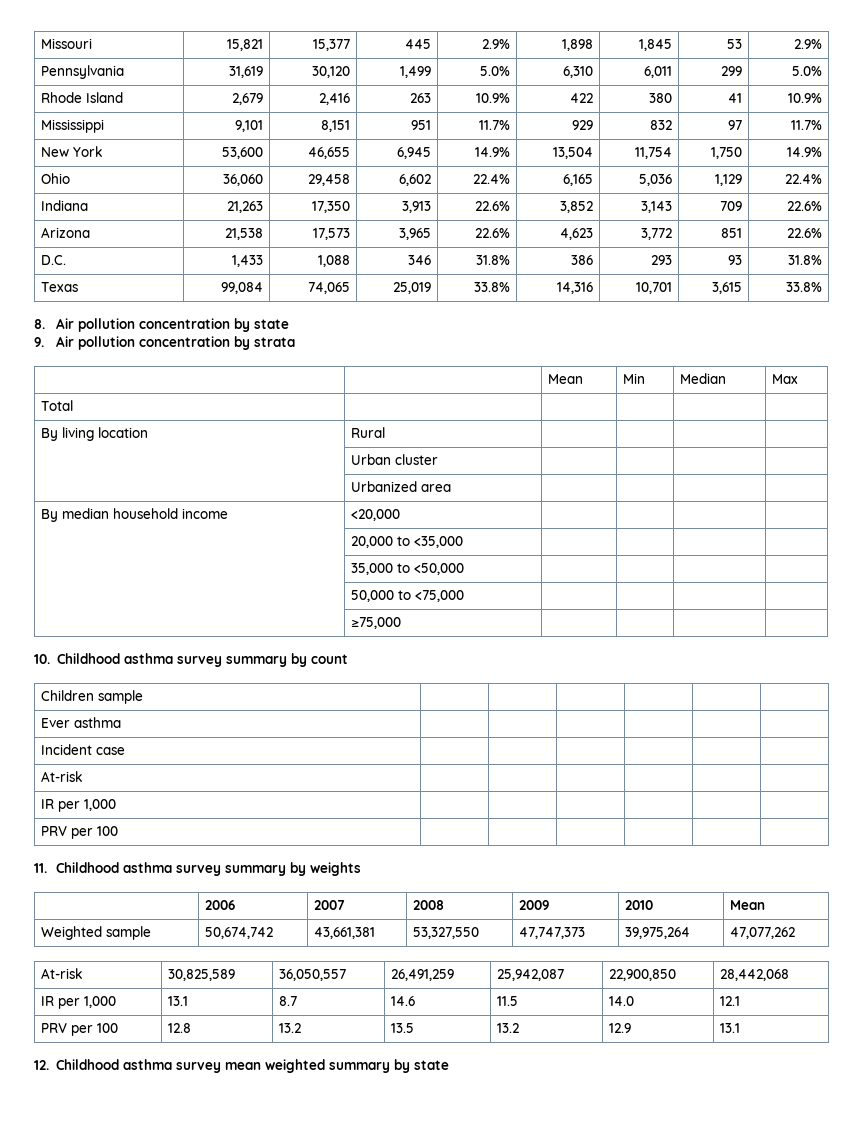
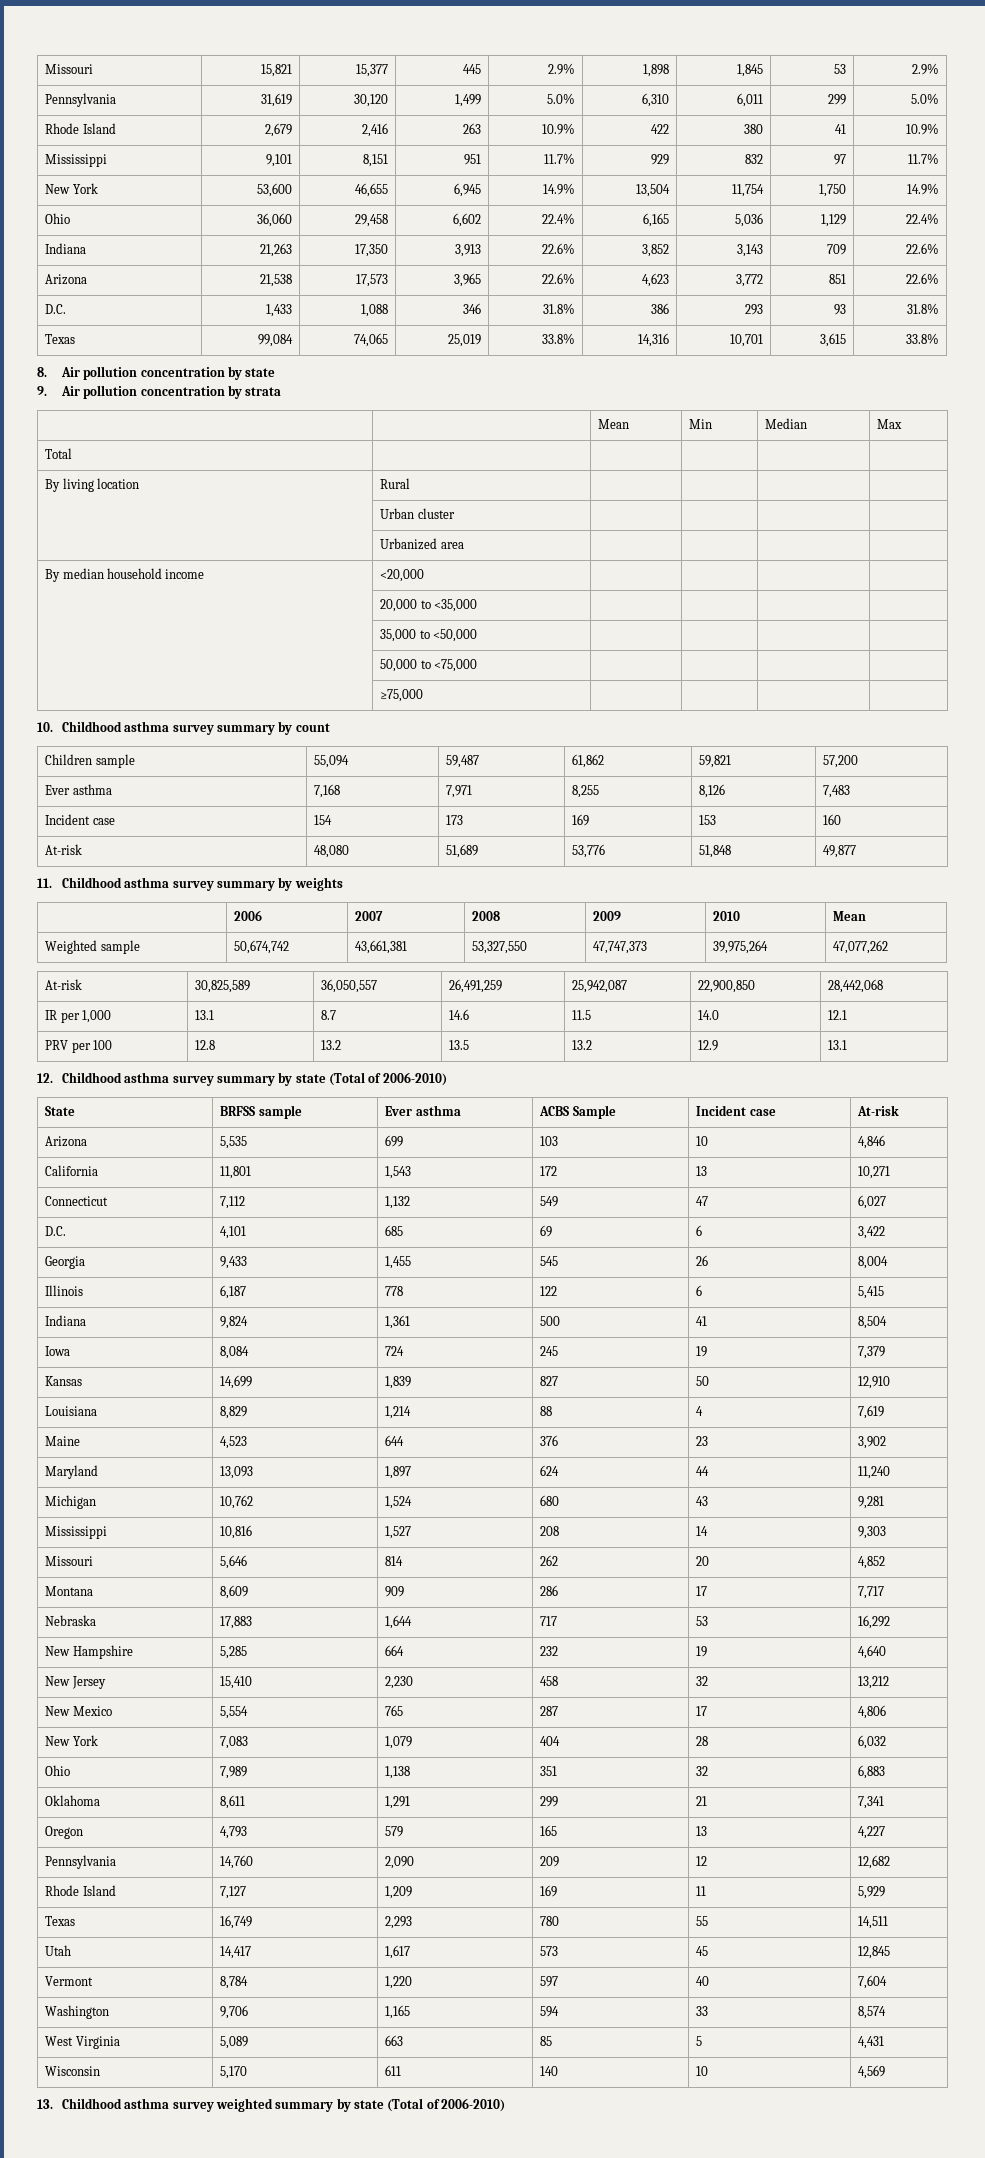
- Children sample | | | | | |
- Ever asthma | | | | | |
- Incident case | | | | | |
- At-risk | | | | | |
- IR per 1,000 | | | | | |
- PRV per 100 | | | | | |
+ Children sample | 55,094 | 59,487 | 61,862 | 59,821 | 57,200
+ Ever asthma | 7,168 | 7,971 | 8,255 | 8,126 | 7,483
+ Incident case | 154 | 173 | 169 | 153 | 160
+ At-risk | 48,080 | 51,689 | 53,776 | 51,848 | 49,877
- 12. Childhood asthma survey mean weighted summary by state
+ 12. Childhood asthma survey summary by state (Total of 2006-2010)
+ State | BRFSS sample | Ever asthma | ACBS Sample | Incident case | At-risk
+ Arizona | 5,535 | 699 | 103 | 10 | 4,846
+ California | 11,801 | 1,543 | 172 | 13 | 10,271
+ Connecticut | 7,112 | 1,132 | 549 | 47 | 6,027
+ D.C. | 4,101 | 685 | 69 | 6 | 3,422
+ Georgia | 9,433 | 1,455 | 545 | 26 | 8,004
+ Illinois | 6,187 | 778 | 122 | 6 | 5,415
+ Indiana | 9,824 | 1,361 | 500 | 41 | 8,504
+ Iowa | 8,084 | 724 | 245 | 19 | 7,379
+ Kansas | 14,699 | 1,839 | 827 | 50 | 12,910
+ Louisiana | 8,829 | 1,214 | 88 | 4 | 7,619
+ Maine | 4,523 | 644 | 376 | 23 | 3,902
+ Maryland | 13,093 | 1,897 | 624 | 44 | 11,240
+ Michigan | 10,762 | 1,524 | 680 | 43 | 9,281
+ Mississippi | 10,816 | 1,527 | 208 | 14 | 9,303
+ Missouri | 5,646 | 814 | 262 | 20 | 4,852
+ Montana | 8,609 | 909 | 286 | 17 | 7,717
+ Nebraska | 17,883 | 1,644 | 717 | 53 | 16,292
+ New Hampshire | 5,285 | 664 | 232 | 19 | 4,640
+ New Jersey | 15,410 | 2,230 | 458 | 32 | 13,212
+ New Mexico | 5,554 | 765 | 287 | 17 | 4,806
+ New York | 7,083 | 1,079 | 404 | 28 | 6,032
+ Ohio | 7,989 | 1,138 | 351 | 32 | 6,883
+ Oklahoma | 8,611 | 1,291 | 299 | 21 | 7,341
+ Oregon | 4,793 | 579 | 165 | 13 | 4,227
+ Pennsylvania | 14,760 | 2,090 | 209 | 12 | 12,682
+ Rhode Island | 7,127 | 1,209 | 169 | 11 | 5,929
+ Texas | 16,749 | 2,293 | 780 | 55 | 14,511
+ Utah | 14,417 | 1,617 | 573 | 45 | 12,845
+ Vermont | 8,784 | 1,220 | 597 | 40 | 7,604
+ Washington | 9,706 | 1,165 | 594 | 33 | 8,574
+ West Virginia | 5,089 | 663 | 85 | 5 | 4,431
+ Wisconsin | 5,170 | 611 | 140 | 10 | 4,569
+ 13. Childhood asthma survey weighted summary by state (Total of 2006-2010)

